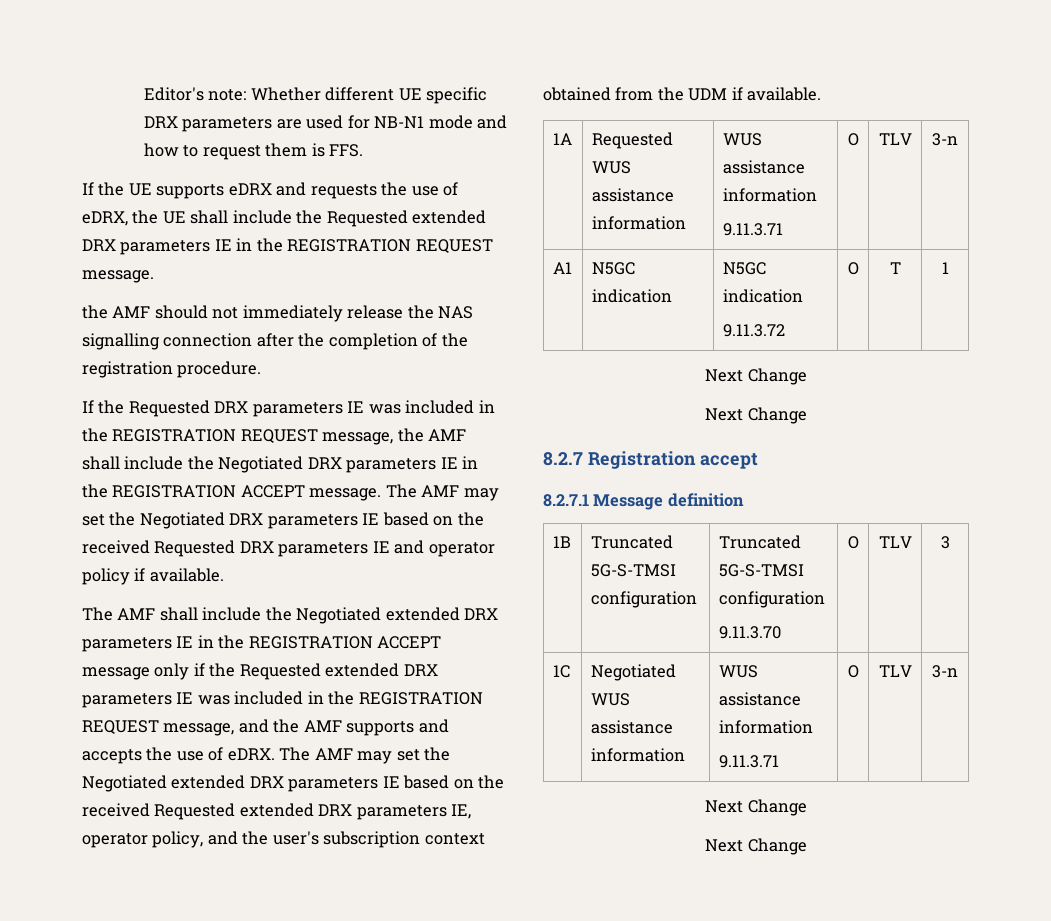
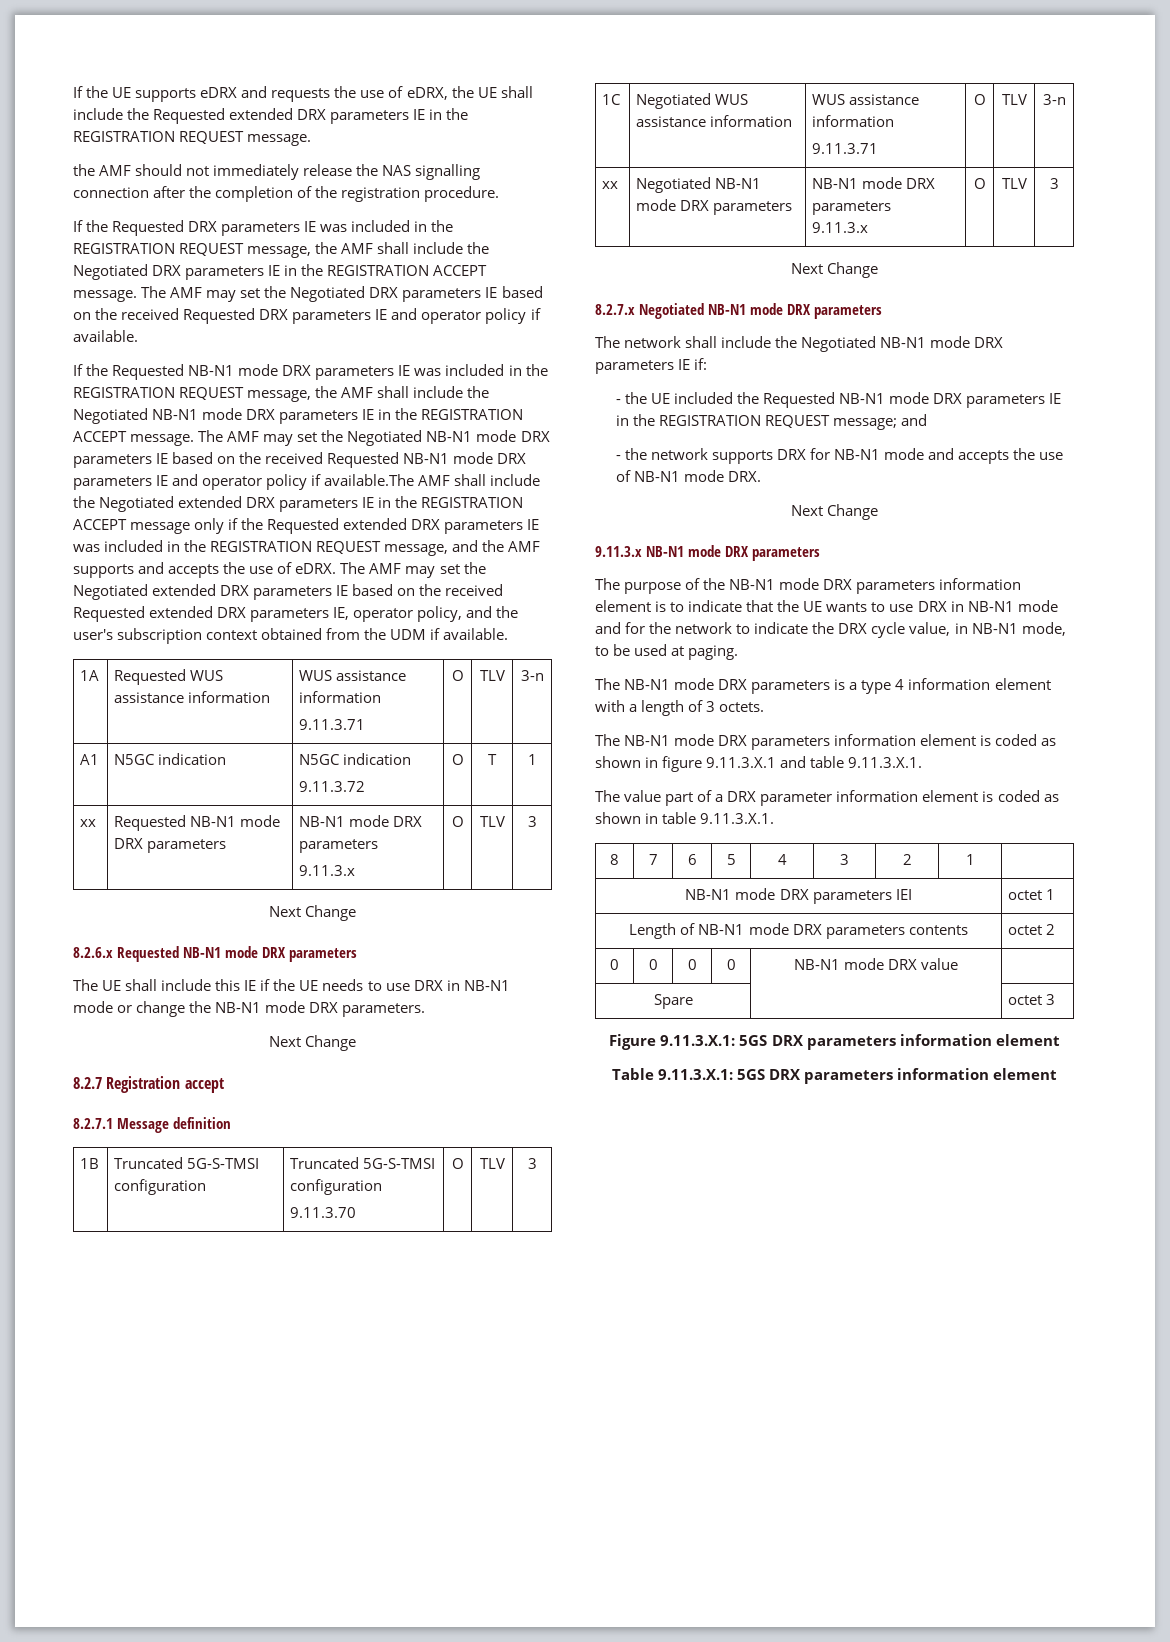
- Editor's note: Whether different UE specific DRX parameters are used for NB-N1 mode and how to request them is FFS.
- The AMF shall include the Negotiated extended DRX parameters IE in the REGISTRATION ACCEPT message only if the Requested extended DRX parameters IE was included in the REGISTRATION REQUEST message, and the AMF supports and accepts the use of eDRX.
+ If the Requested NB-N1 mode DRX parameters IE was included in the REGISTRATION REQUEST message, the AMF shall include the Negotiated NB-N1 mode DRX parameters IE in the REGISTRATION ACCEPT message. The AMF may set the Negotiated NB-N1 mode DRX parameters IE based on the received Requested NB-N1 mode DRX parameters IE and operator policy if available.The AMF shall include the Negotiated extended DRX parameters IE in the REGISTRATION ACCEPT message only if the Requested extended DRX parameters IE was included in the REGISTRATION REQUEST message, and the AMF supports and accepts the use of eDRX.
  A1 | N5GC indication | N5GC indication
  9.11.3.72 | O | T | 1
+ xx | Requested NB-N1 mode DRX parameters | NB-N1 mode DRX parameters
+ 9.11.3.x | O | TLV | 3
  Next Change
+ 8.2.6.x Requested NB-N1 mode DRX parameters
+ The UE shall include this IE if the UE needs to use DRX in NB-N1 mode or change the NB-N1 mode DRX parameters.
  1C | Negotiated WUS assistance information | WUS assistance information
  9.11.3.71 | O | TLV | 3-n
+ xx | Negotiated NB-N1 mode DRX parameters | NB-N1 mode DRX parameters
+ 9.11.3.x | O | TLV | 3
  Next Change
+ 8.2.7.x Negotiated NB-N1 mode DRX parameters
+ The network shall include the Negotiated NB-N1 mode DRX parameters IE if:
+ - the UE included the Requested NB-N1 mode DRX parameters IE in the REGISTRATION REQUEST message; and
+ - the network supports DRX for NB-N1 mode and accepts the use of NB-N1 mode DRX.
  Next Change
+ 9.11.3.x NB-N1 mode DRX parameters
+ The purpose of the NB-N1 mode DRX parameters information element is to indicate that the UE wants to use DRX in NB-N1 mode and for the network to indicate the DRX cycle value, in NB-N1 mode, to be used at paging.
+ The NB-N1 mode DRX parameters is a type 4 information element with a length of 3 octets.
+ The NB-N1 mode DRX parameters information element is coded as shown in figure 9.11.3.X.1 and table 9.11.3.X.1.
+ The value part of a DRX parameter information element is coded as shown in table 9.11.3.X.1.
+ 8 | 7 | 6 | 5 | 4 | 3 | 2 | 1 |
+ NB-N1 mode DRX parameters IEI | octet 1
+ Length of NB-N1 mode DRX parameters contents | octet 2
+ 0 | 0 | 0 | 0 | NB-N1 mode DRX value |
+ Spare | | octet 3
+ Figure 9.11.3.X.1: 5GS DRX parameters information element
+ Table 9.11.3.X.1: 5GS DRX parameters information element

